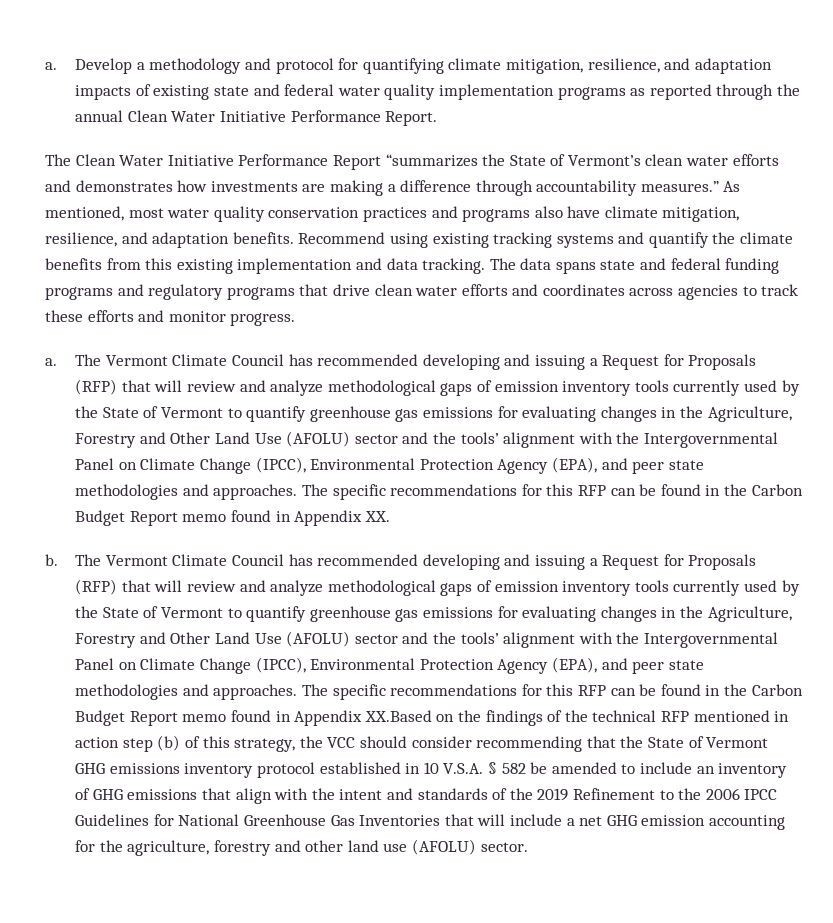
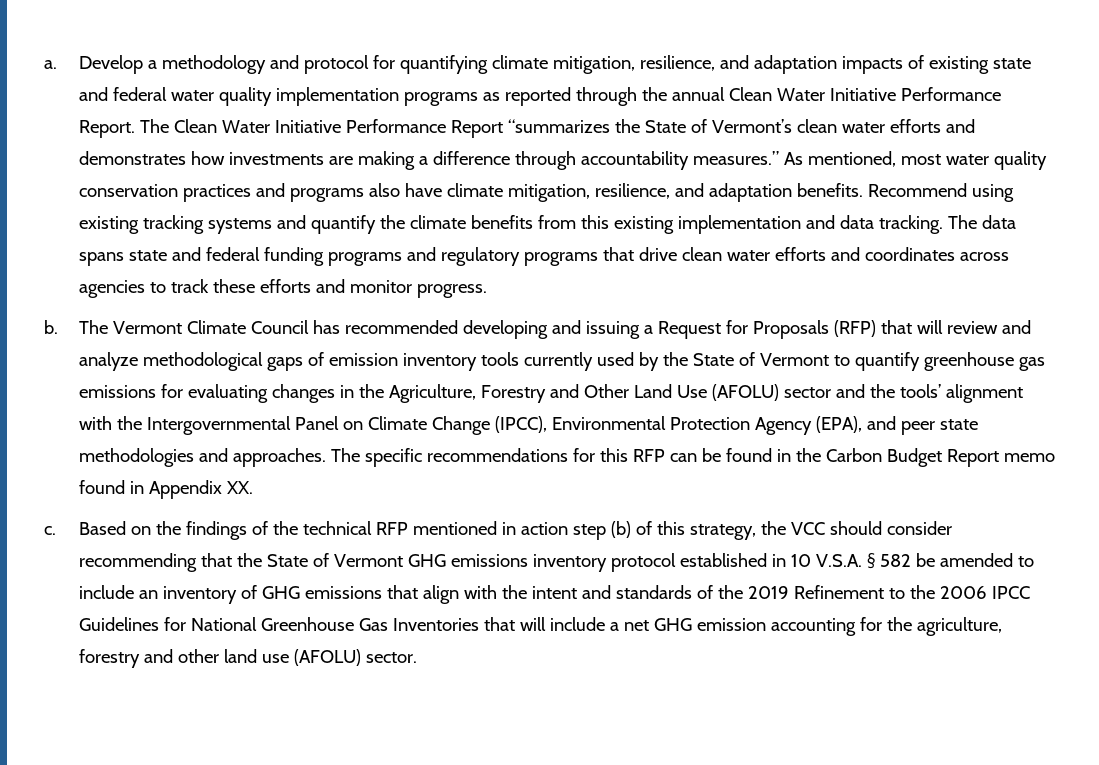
- Develop a methodology and protocol for quantifying climate mitigation, resilience, and adaptation impacts of existing state and federal water quality implementation programs as reported through the annual Clean Water Initiative Performance Report.
- The Clean Water Initiative Performance Report “summarizes the State of Vermont’s clean water efforts and demonstrates how investments are making a difference through accountability measures.”
+ Develop a methodology and protocol for quantifying climate mitigation, resilience, and adaptation impacts of existing state and federal water quality implementation programs as reported through the annual Clean Water Initiative Performance Report. The Clean Water Initiative Performance Report “summarizes the State of Vermont’s clean water efforts and demonstrates how investments are making a difference through accountability measures.”
  The data spans state and federal funding programs and regulatory programs that drive clean water efforts and coordinates across agencies to track these efforts and monitor progress.
- a.
+ b.
- b. The Vermont Climate Council has recommended developing and issuing a Request for Proposals (RFP) that will review and analyze methodological gaps of emission inventory tools currently used by the State of Vermont to quantify greenhouse gas emissions for evaluating changes in the Agriculture, Forestry and Other Land Use (AFOLU) sector and the tools’ alignment with the Intergovernmental Panel on Climate Change (IPCC), Environmental Protection Agency (EPA), and peer state methodologies and approaches. The specific recommendations for this RFP can be found in the Carbon Budget Report memo found in Appendix XX.Based on the findings of the technical RFP mentioned in action step (b) of this strategy, the VCC should consider recommending that the State of Vermont GHG emissions inventory protocol established in 10 V.S.A. § 582 be amended to include an inventory of GHG emissions that align with the intent and standards of the 2019 Refinement to the 2006 IPCC Guidelines for National Greenhouse Gas Inventories that will include a net GHG emission accounting for the agriculture, forestry and other land use (AFOLU) sector.
+ c. Based on the findings of the technical RFP mentioned in action step (b) of this strategy, the VCC should consider recommending that the State of Vermont GHG emissions inventory protocol established in 10 V.S.A. § 582 be amended to include an inventory of GHG emissions that align with the intent and standards of the 2019 Refinement to the 2006 IPCC Guidelines for National Greenhouse Gas Inventories that will include a net GHG emission accounting for the agriculture, forestry and other land use (AFOLU) sector.

